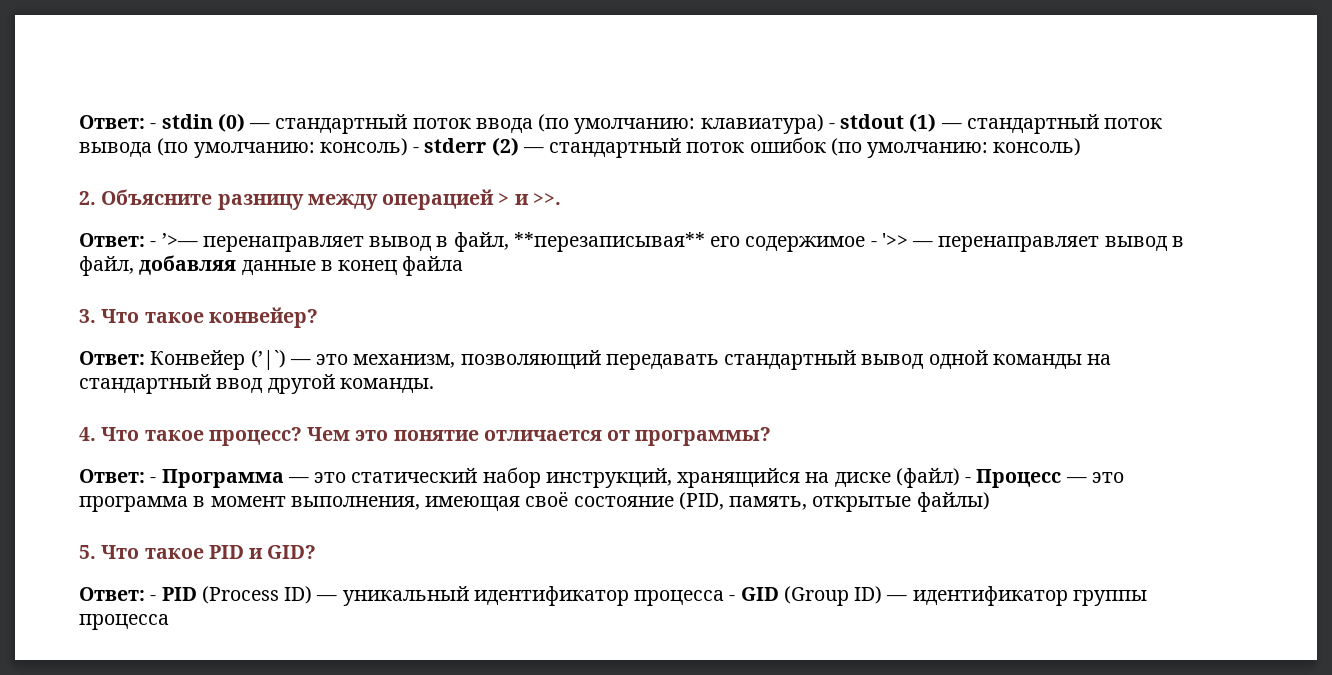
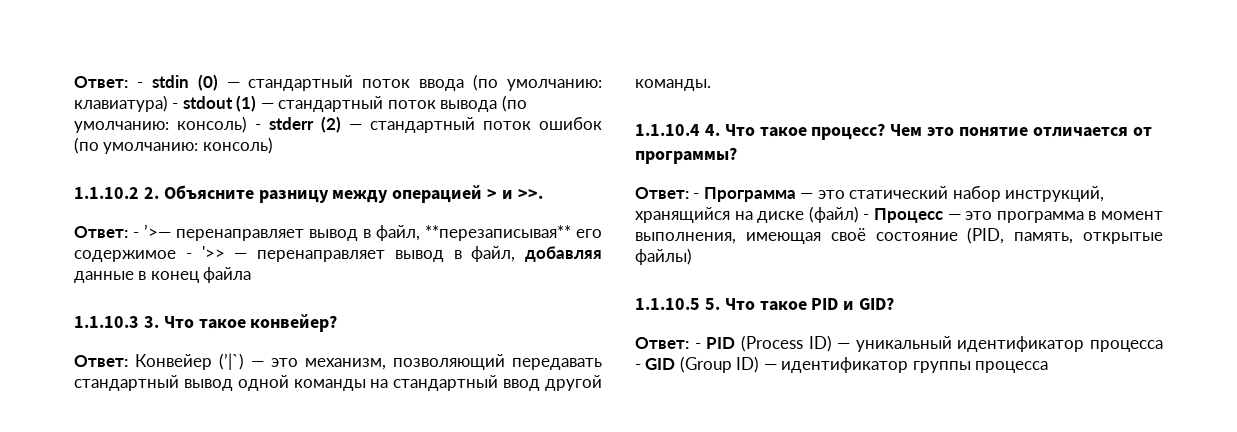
- 2. Объясните разницу между операцией > и >>.
+ 1.1.10.2 2. Объясните разницу между операцией > и >>.
- 3. Что такое конвейер?
+ 1.1.10.3 3. Что такое конвейер?
- 4. Что такое процесс?
+ 1.1.10.4 4. Что такое процесс?
- 5. Что такое PID и GID?
+ 1.1.10.5 5. Что такое PID и GID?

